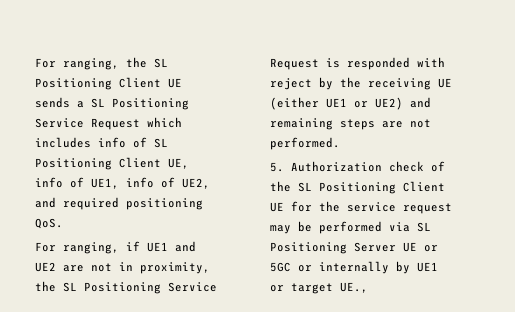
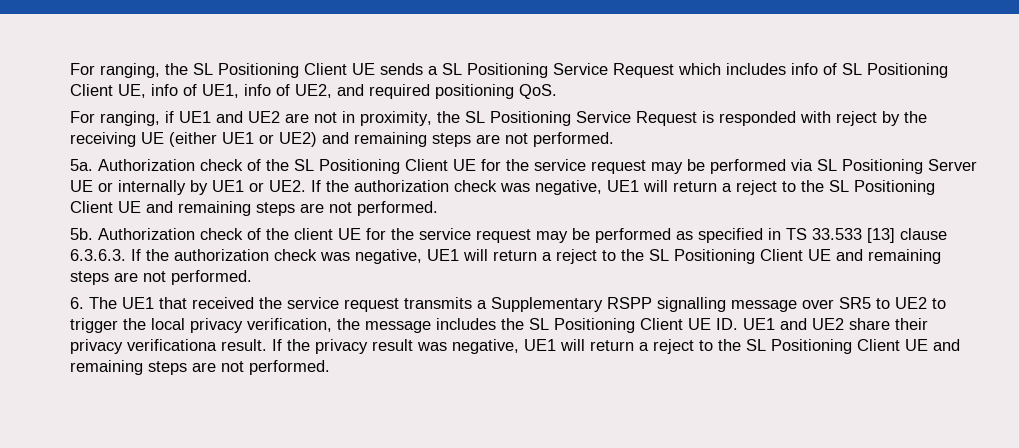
- 5. Authorization check of the SL Positioning Client UE for the service request may be performed via SL Positioning Server UE or 5GC or internally by UE1 or target UE.,
+ 5a. Authorization check of the SL Positioning Client UE for the service request may be performed via SL Positioning Server UE or internally by UE1 or UE2. If the authorization check was negative, UE1 will return a reject to the SL Positioning Client UE and remaining steps are not performed.
+ 5b. Authorization check of the client UE for the service request may be performed as specified in TS 33.533 [13] clause 6.3.6.3. If the authorization check was negative, UE1 will return a reject to the SL Positioning Client UE and remaining steps are not performed.
+ 6. The UE1 that received the service request transmits a Supplementary RSPP signalling message over SR5 to UE2 to trigger the local privacy verification, the message includes the SL Positioning Client UE ID. UE1 and UE2 share their privacy verificationa result. If the privacy result was negative, UE1 will return a reject to the SL Positioning Client UE and remaining steps are not performed.

